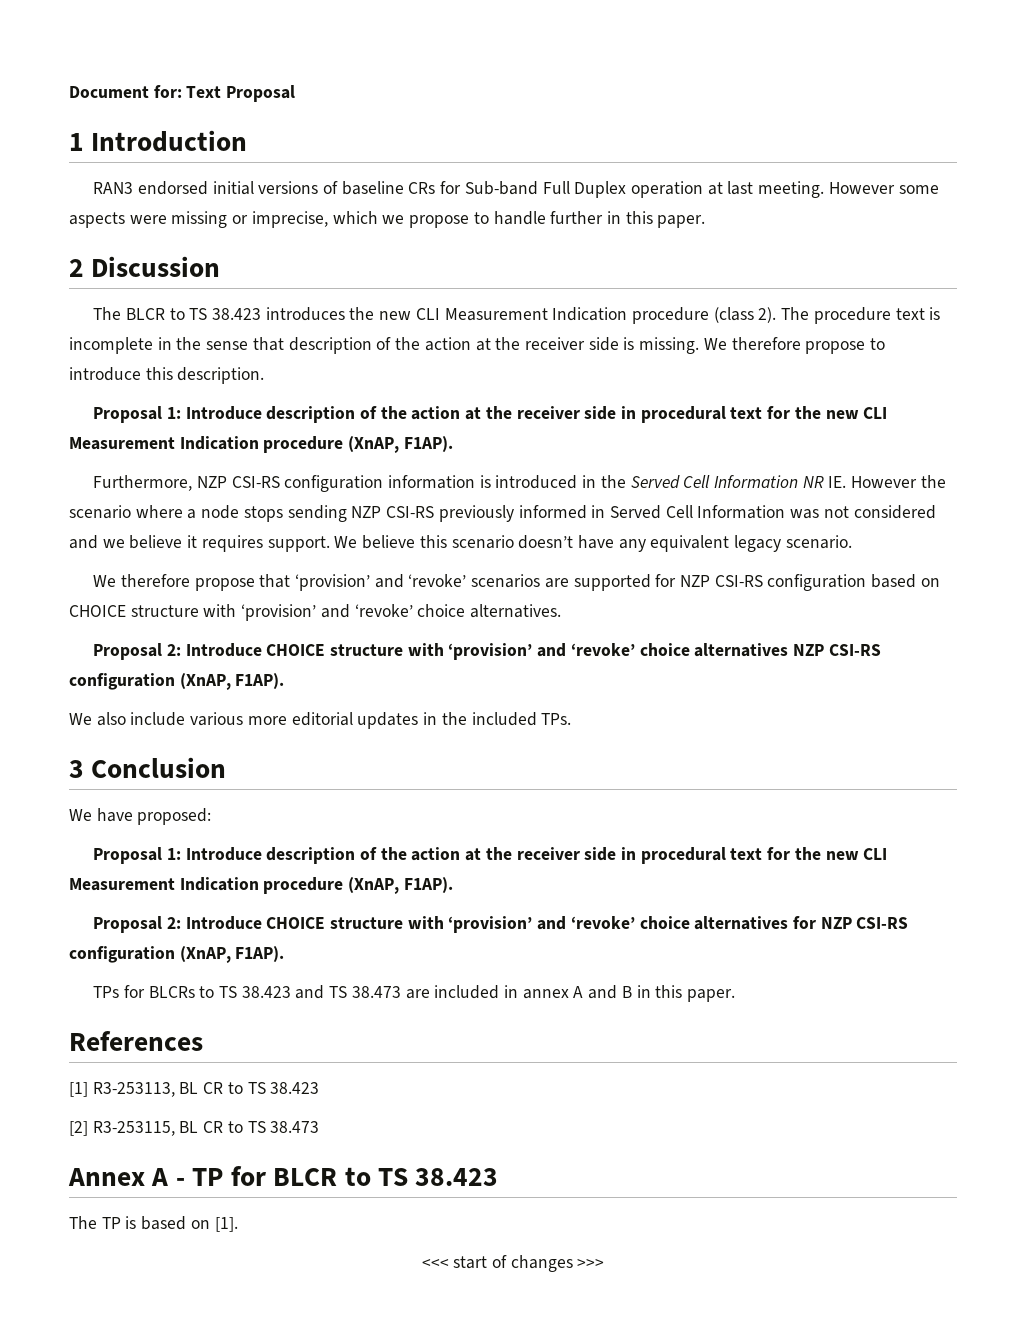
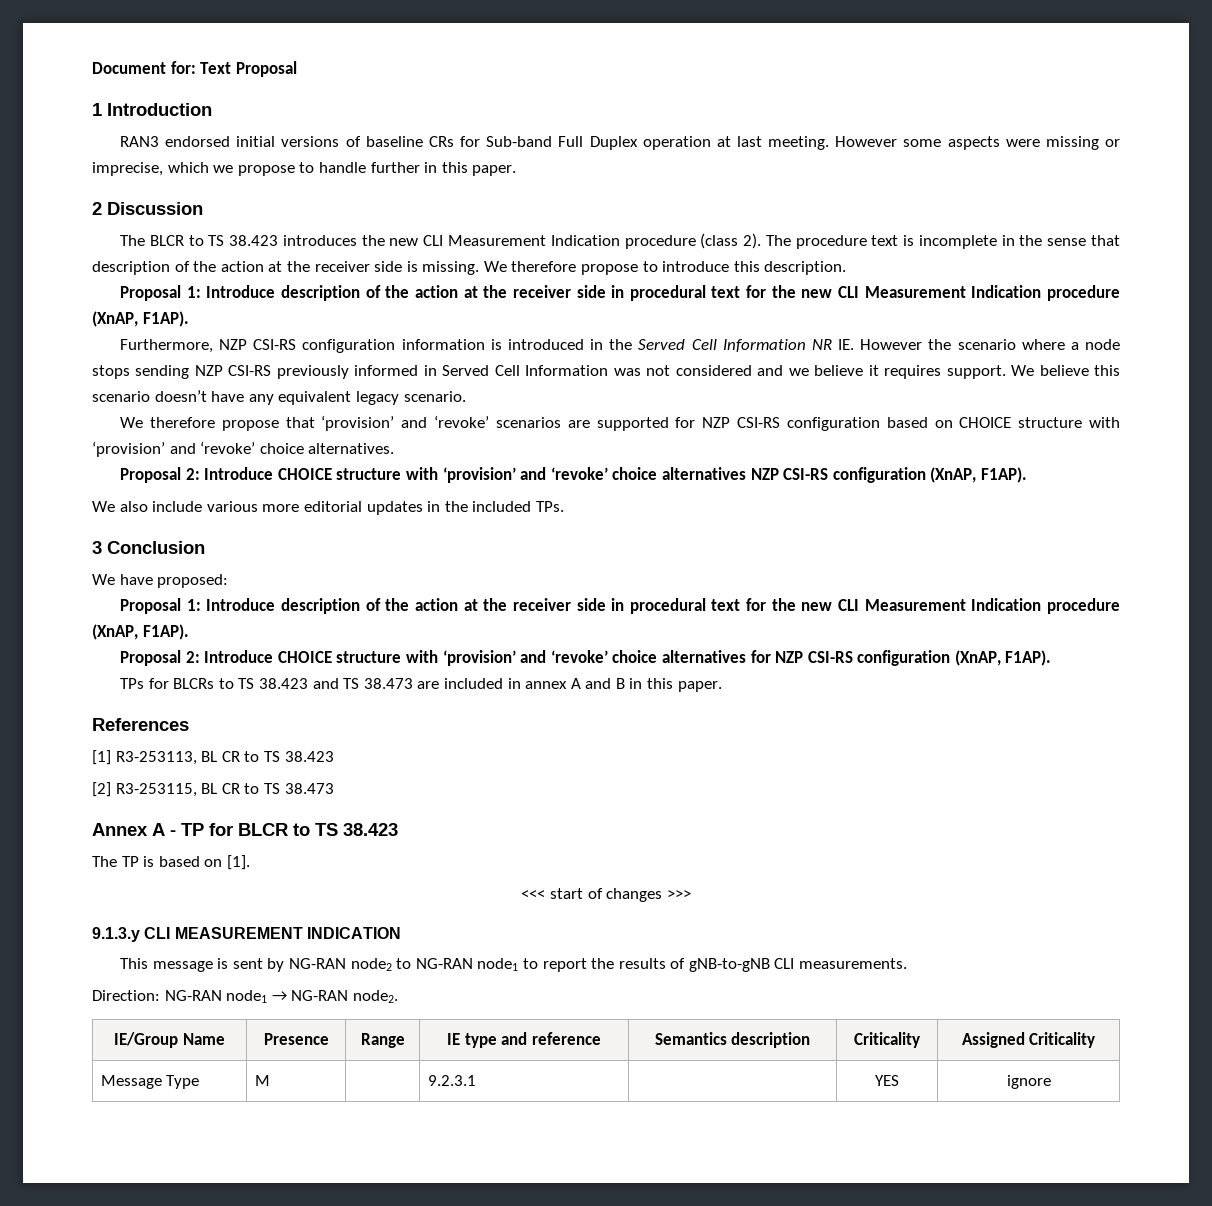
+ 9.1.3.y CLI MEASUREMENT INDICATION
+ This message is sent by NG-RAN node2 to NG-RAN node1 to report the results of gNB-to-gNB CLI measurements.
+ Direction: NG-RAN node1 → NG-RAN node2.
+ IE/Group Name | Presence | Range | IE type and reference | Semantics description | Criticality | Assigned Criticality
+ Message Type | M | | 9.2.3.1 | | YES | ignore

